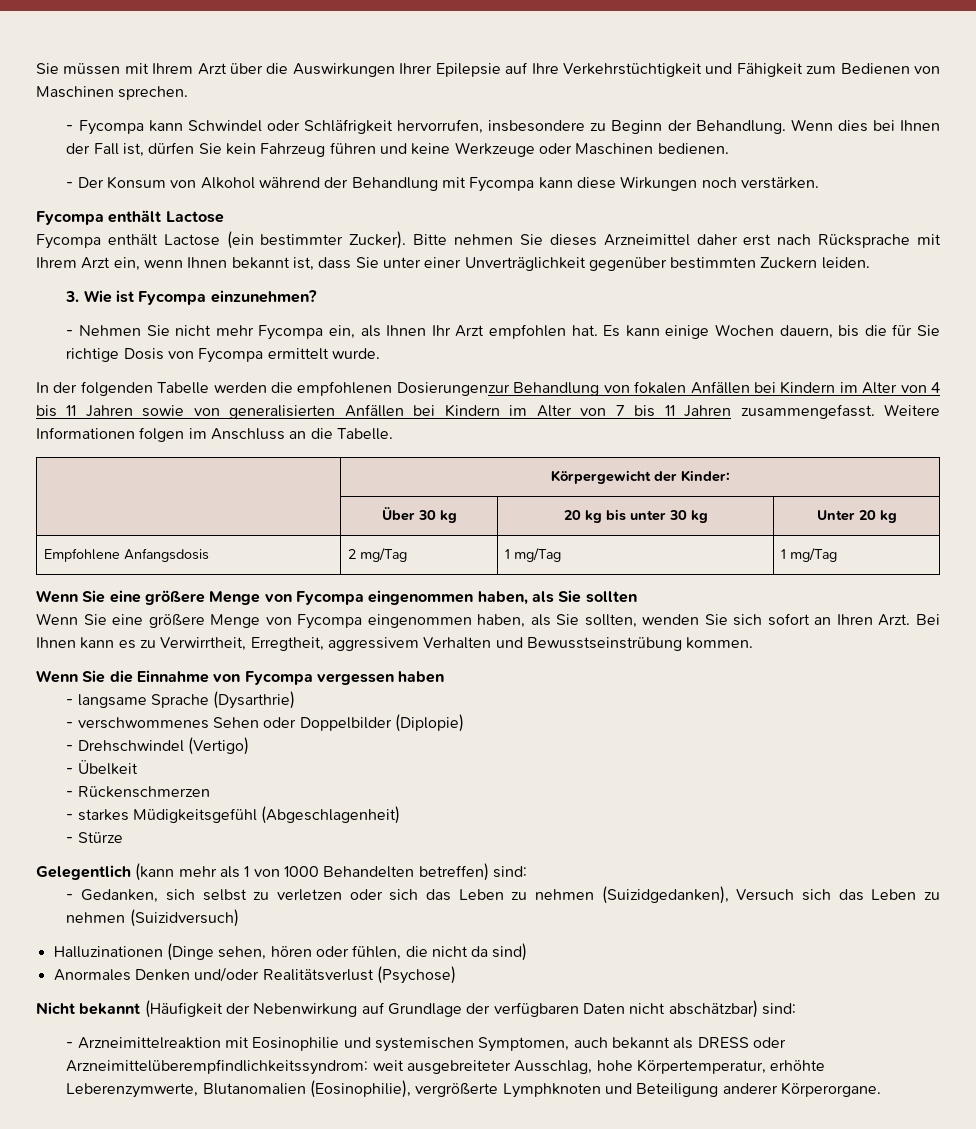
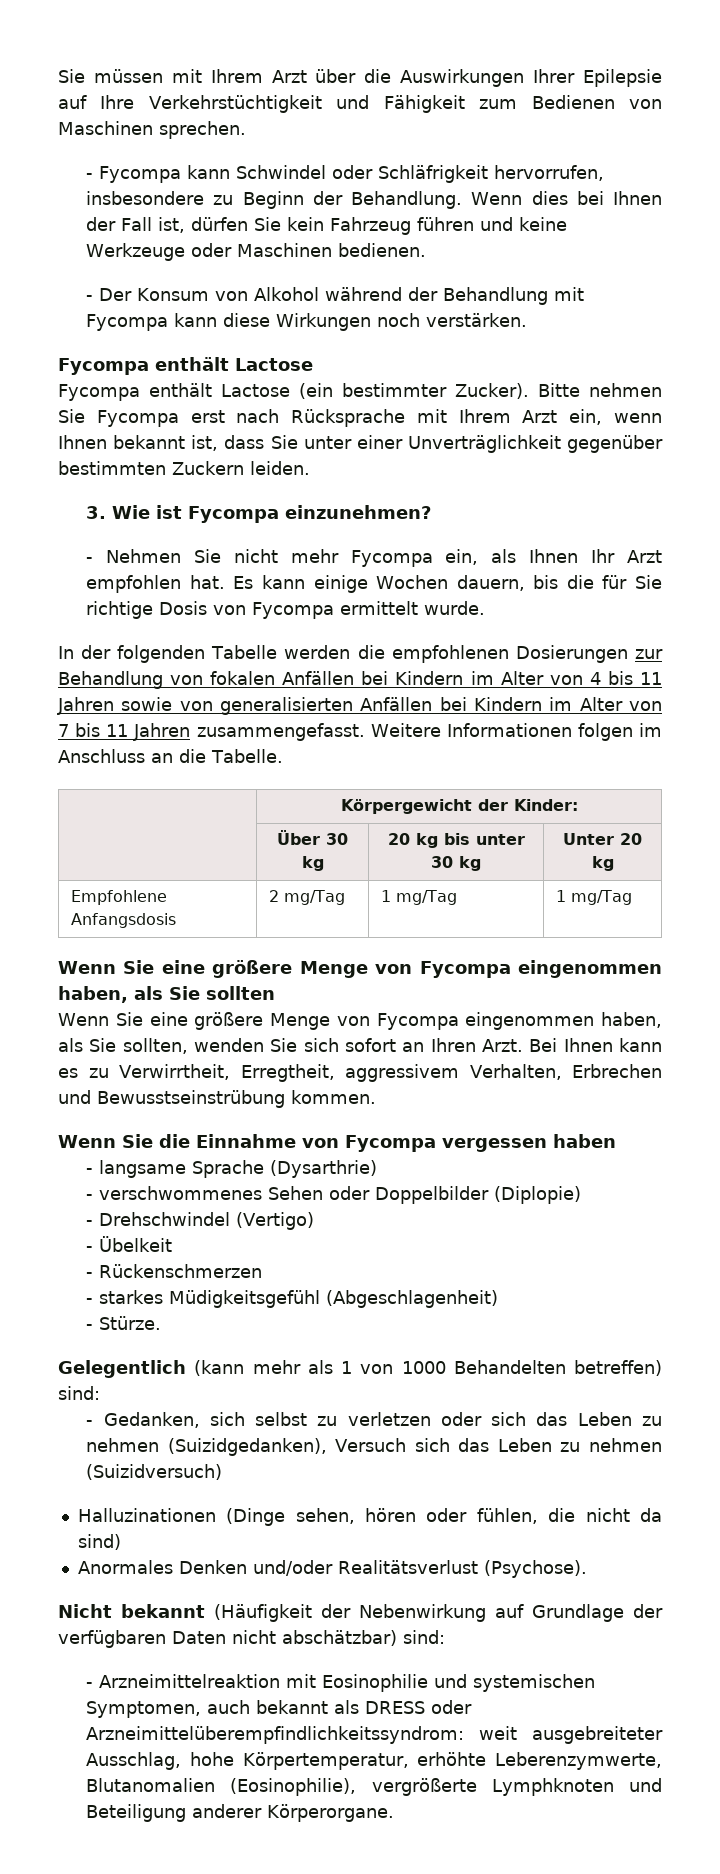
- Bitte nehmen Sie dieses Arzneimittel daher erst nach Rücksprache mit Ihrem Arzt ein, wenn Ihnen bekannt ist, dass Sie unter einer Unverträglichkeit gegenüber bestimmten Zuckern leiden.
+ Bitte nehmen Sie Fycompa erst nach Rücksprache mit Ihrem Arzt ein, wenn Ihnen bekannt ist, dass Sie unter einer Unverträglichkeit gegenüber bestimmten Zuckern leiden.
- In der folgenden Tabelle werden die empfohlenen Dosierungenzur Behandlung von fokalen Anfällen bei Kindern im Alter von 4 bis 11 Jahren sowie von generalisierten Anfällen bei Kindern im Alter von 7 bis 11 Jahren zusammengefasst.
+ In der folgenden Tabelle werden die empfohlenen Dosierungen zur Behandlung von fokalen Anfällen bei Kindern im Alter von 4 bis 11 Jahren sowie von generalisierten Anfällen bei Kindern im Alter von 7 bis 11 Jahren zusammengefasst.
- Bei Ihnen kann es zu Verwirrtheit, Erregtheit, aggressivem Verhalten und Bewusstseinstrübung kommen.
+ Bei Ihnen kann es zu Verwirrtheit, Erregtheit, aggressivem Verhalten, Erbrechen und Bewusstseinstrübung kommen.
- - Stürze
+ - Stürze.
- Anormales Denken und/oder Realitätsverlust (Psychose)
+ Anormales Denken und/oder Realitätsverlust (Psychose).

